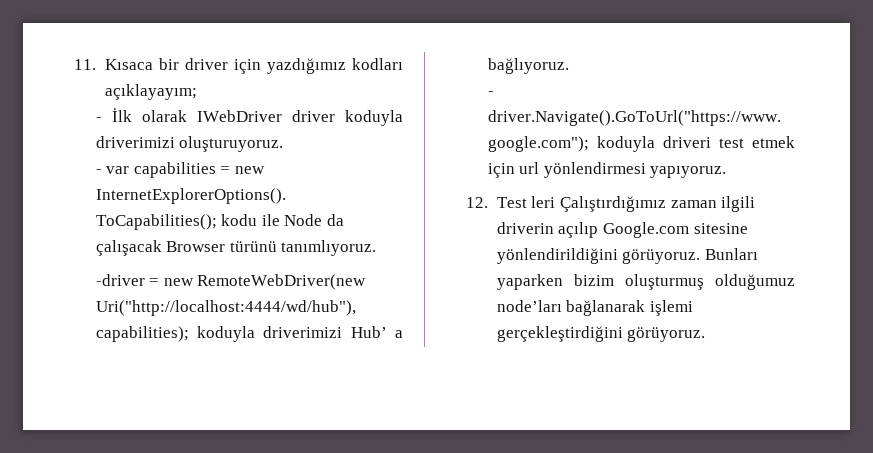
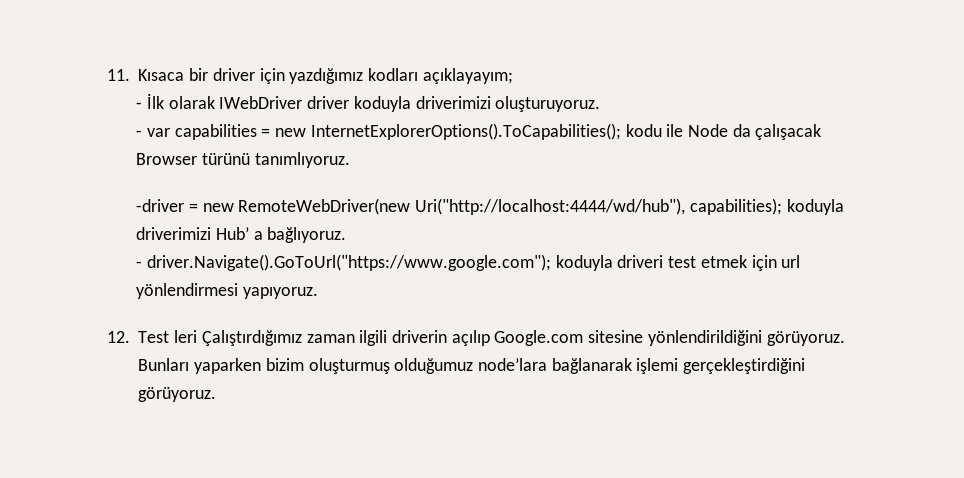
- Bunları yaparken bizim oluşturmuş olduğumuz node’ları bağlanarak işlemi gerçekleştirdiğini görüyoruz.
+ Bunları yaparken bizim oluşturmuş olduğumuz node’lara bağlanarak işlemi gerçekleştirdiğini görüyoruz.

